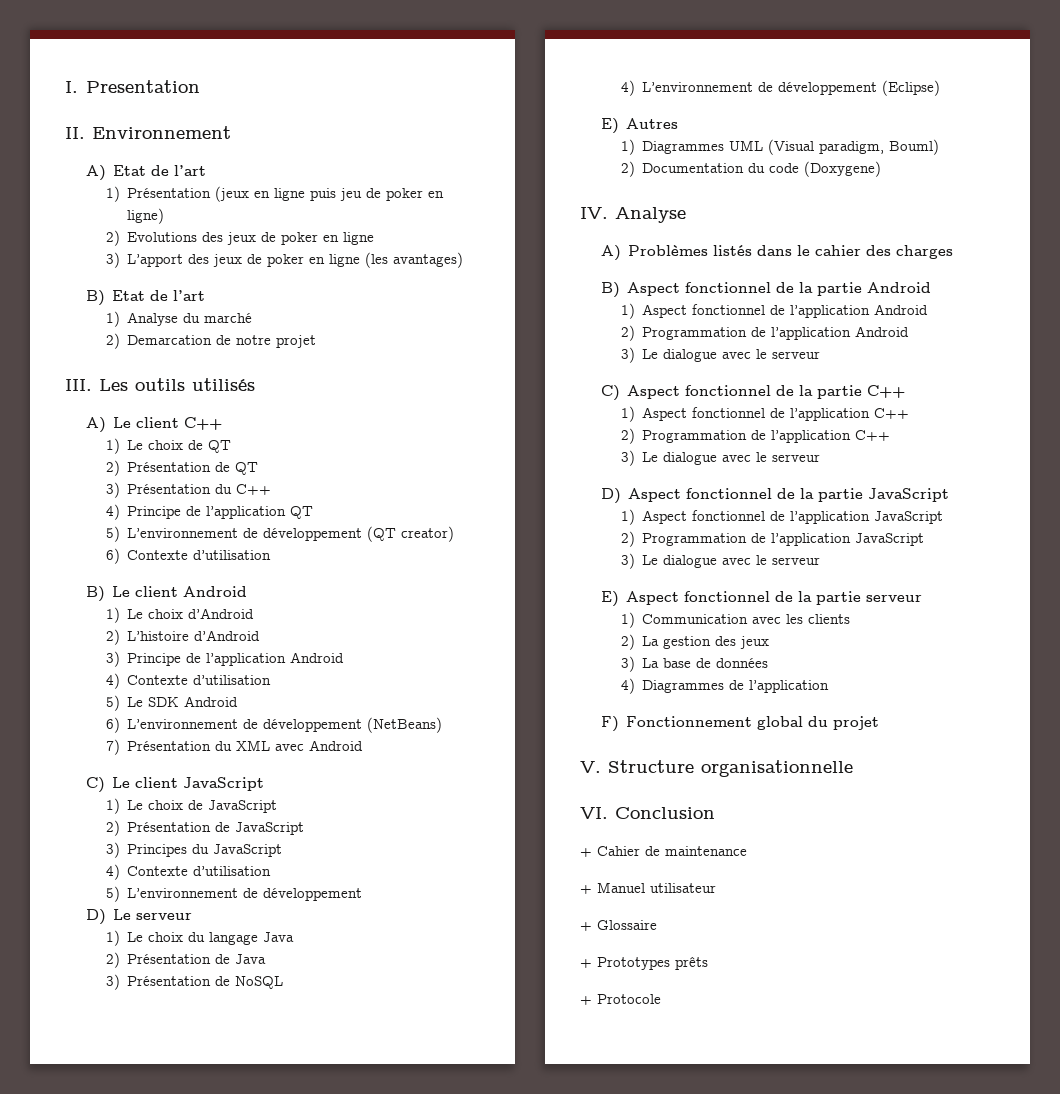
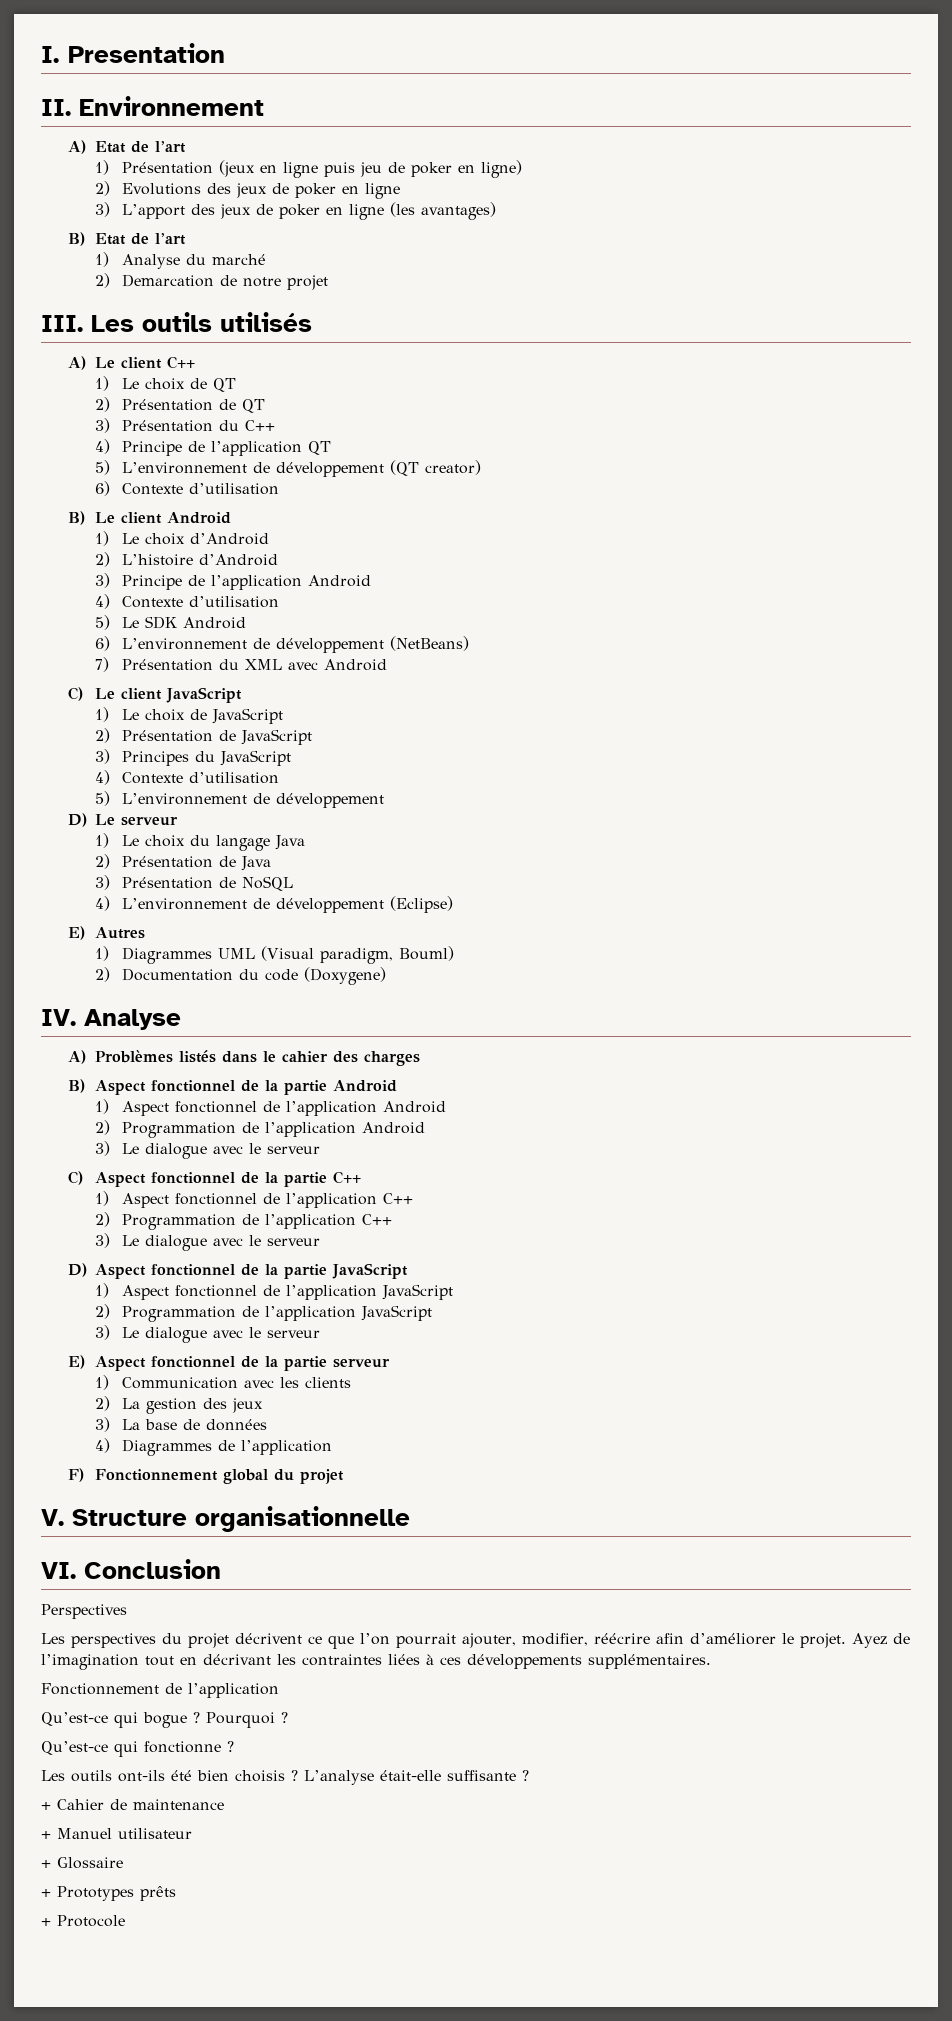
+ Perspectives
+ Les perspectives du projet décrivent ce que l’on pourrait ajouter, modifier, réécrire afin d’améliorer le projet. Ayez de l’imagination tout en décrivant les contraintes liées à ces développements supplémentaires.
+ Fonctionnement de l’application
+ Qu’est-ce qui bogue ? Pourquoi ?
+ Qu’est-ce qui fonctionne ?
+ Les outils ont-ils été bien choisis ? L’analyse était-elle suffisante ?

